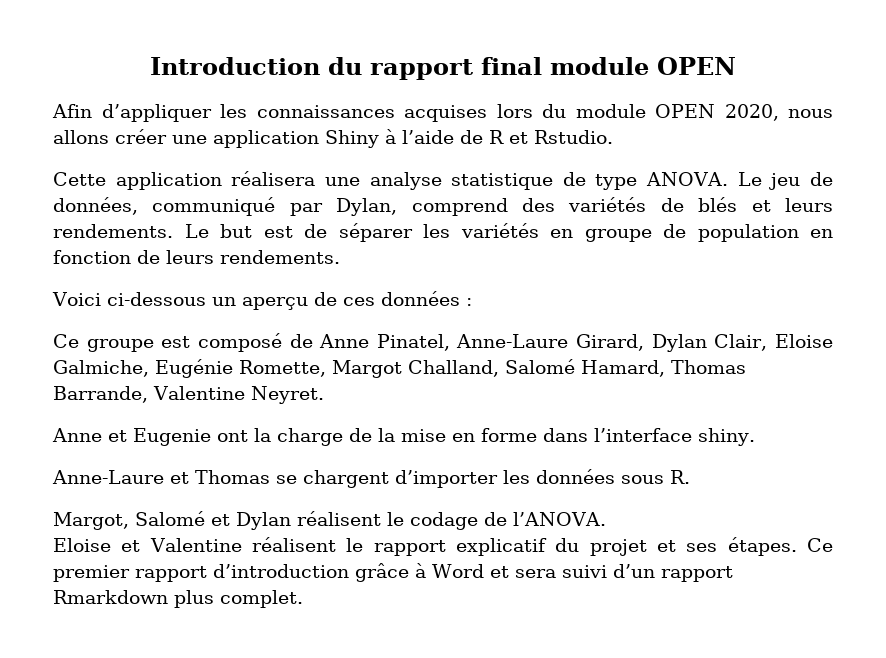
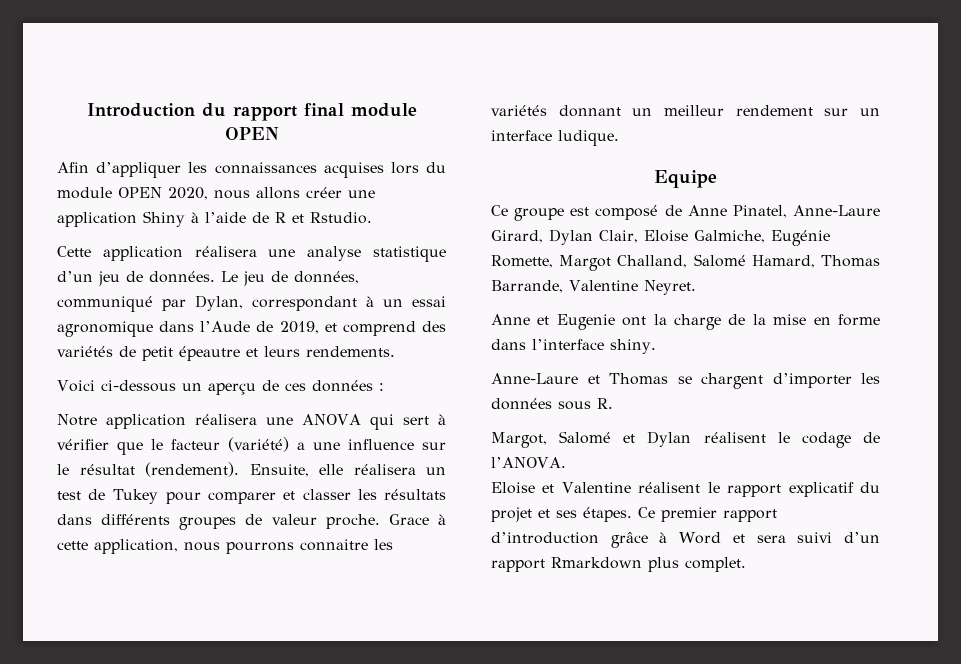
- Cette application réalisera une analyse statistique de type ANOVA.
+ Cette application réalisera une analyse statistique d’un jeu de données.
- Le jeu de données, communiqué par Dylan, comprend des variétés de blés et leurs rendements. Le but est de séparer les variétés en groupe de population en fonction de leurs rendements.
+ Le jeu de données, communiqué par Dylan, correspondant à un essai agronomique dans l’Aude de 2019, et comprend des variétés de petit épeautre et leurs rendements.
+ Notre application réalisera une ANOVA qui sert à vérifier que le facteur (variété) a une influence sur le résultat (rendement). Ensuite, elle réalisera un test de Tukey pour comparer et classer les résultats dans différents groupes de valeur proche. Grace à cette application, nous pourrons connaitre les variétés donnant un meilleur rendement sur un interface ludique.
+ Equipe

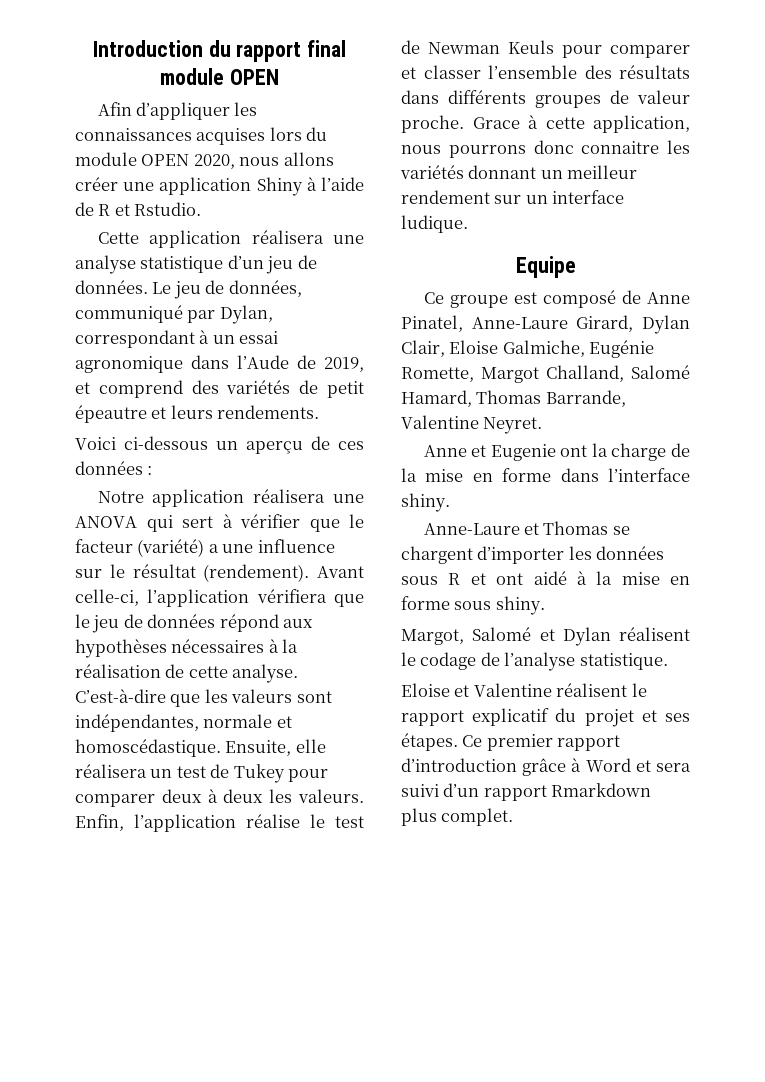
+ Avant celle-ci, l’application vérifiera que le jeu de données répond aux hypothèses nécessaires à la réalisation de cette analyse. C’est-à-dire que les valeurs sont indépendantes, normale et homoscédastique.
- Ensuite, elle réalisera un test de Tukey pour comparer et classer les résultats dans différents groupes de valeur proche.
+ Ensuite, elle réalisera un test de Tukey pour comparer deux à deux les valeurs. Enfin, l’application réalise le test de Newman Keuls pour comparer et classer l’ensemble des résultats dans différents groupes de valeur proche.
- Grace à cette application, nous pourrons connaitre les variétés donnant un meilleur rendement sur un interface ludique.
+ Grace à cette application, nous pourrons donc connaitre les variétés donnant un meilleur rendement sur un interface ludique.
- Anne-Laure et Thomas se chargent d’importer les données sous R.
+ Anne-Laure et Thomas se chargent d’importer les données sous R et ont aidé à la mise en forme sous shiny.
- Margot, Salomé et Dylan réalisent le codage de l’ANOVA.
+ Margot, Salomé et Dylan réalisent le codage de l’analyse statistique.

